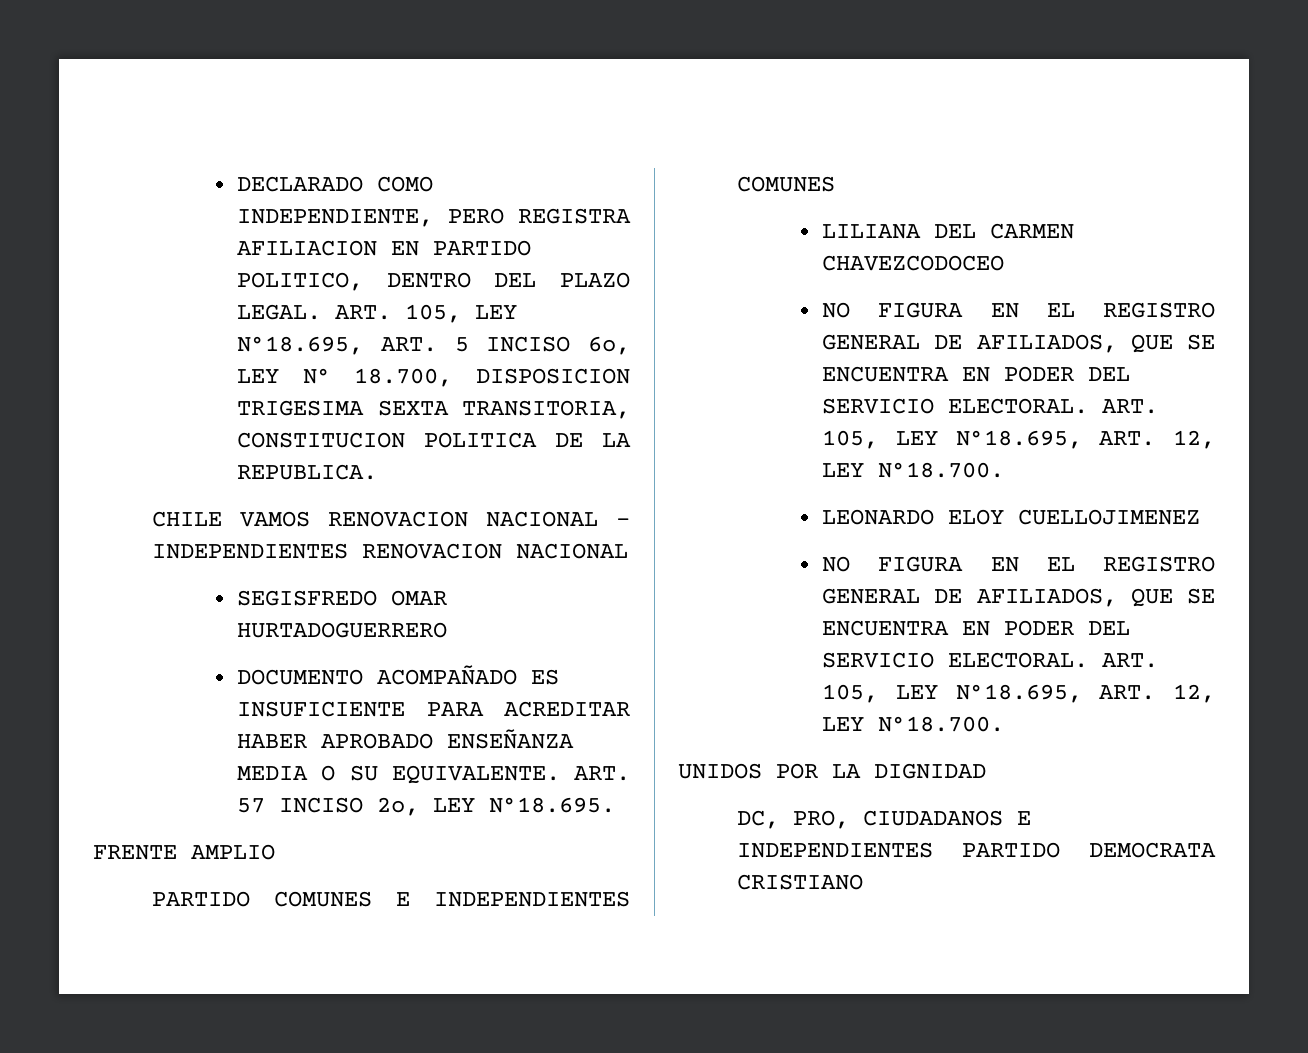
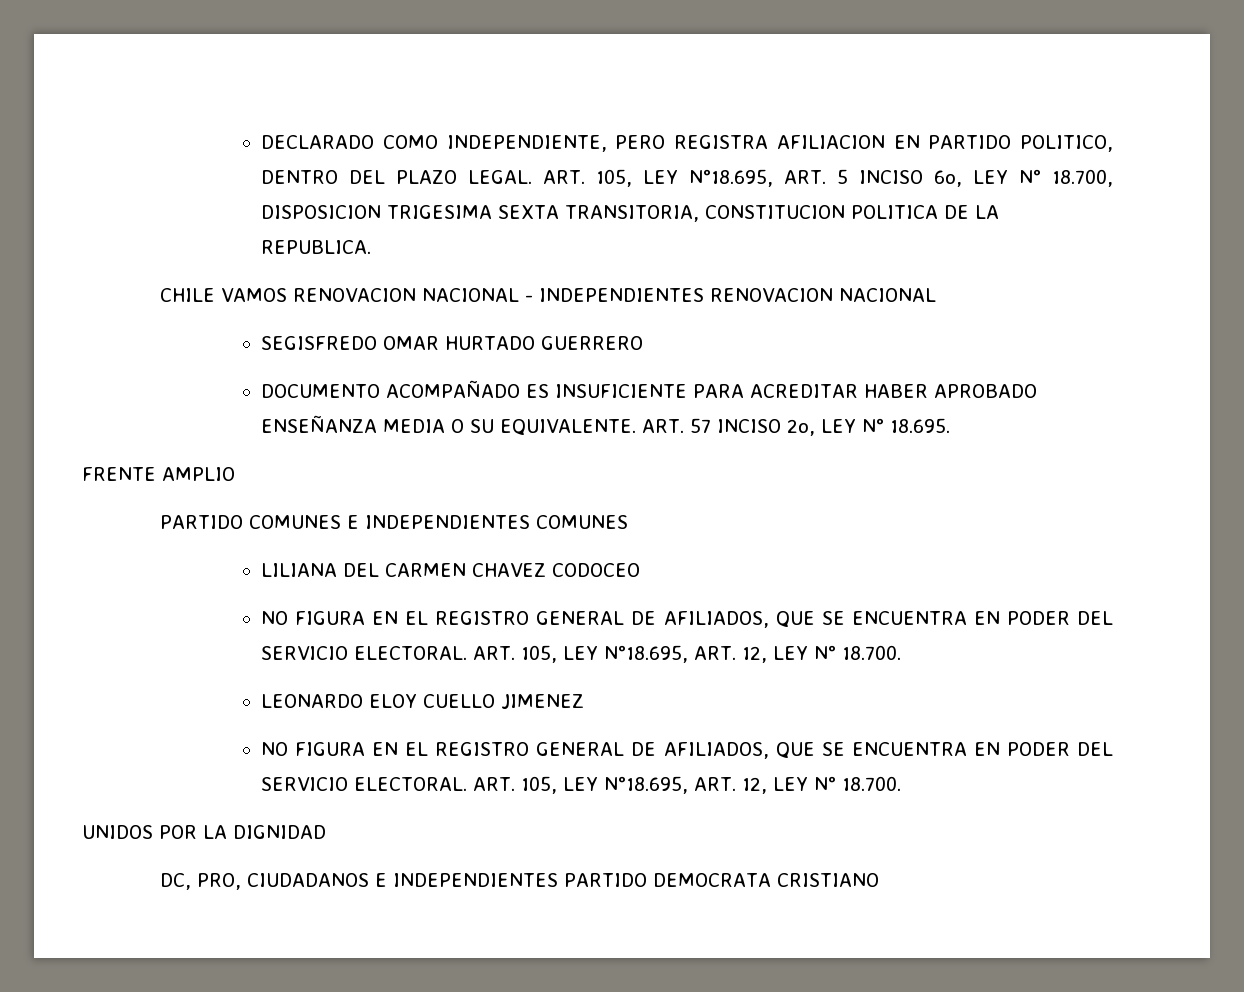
- SEGISFREDO OMAR HURTADOGUERRERO
+ SEGISFREDO OMAR HURTADO GUERRERO
- ART. 57 INCISO 2o, LEY N°18.695.
+ ART. 57 INCISO 2o, LEY N° 18.695.
- LILIANA DEL CARMEN CHAVEZCODOCEO
- NO FIGURA EN EL REGISTRO GENERAL DE AFILIADOS, QUE SE ENCUENTRA EN PODER DEL SERVICIO ELECTORAL. ART. 105, LEY N°18.695, ART. 12, LEY N°18.700.
+ LILIANA DEL CARMEN CHAVEZ CODOCEO
+ NO FIGURA EN EL REGISTRO GENERAL DE AFILIADOS, QUE SE ENCUENTRA EN PODER DEL SERVICIO ELECTORAL. ART. 105, LEY N°18.695, ART. 12, LEY N° 18.700.
- LEONARDO ELOY CUELLOJIMENEZ
- NO FIGURA EN EL REGISTRO GENERAL DE AFILIADOS, QUE SE ENCUENTRA EN PODER DEL SERVICIO ELECTORAL. ART. 105, LEY N°18.695, ART. 12, LEY N°18.700.
+ LEONARDO ELOY CUELLO JIMENEZ
+ NO FIGURA EN EL REGISTRO GENERAL DE AFILIADOS, QUE SE ENCUENTRA EN PODER DEL SERVICIO ELECTORAL. ART. 105, LEY N°18.695, ART. 12, LEY N° 18.700.

